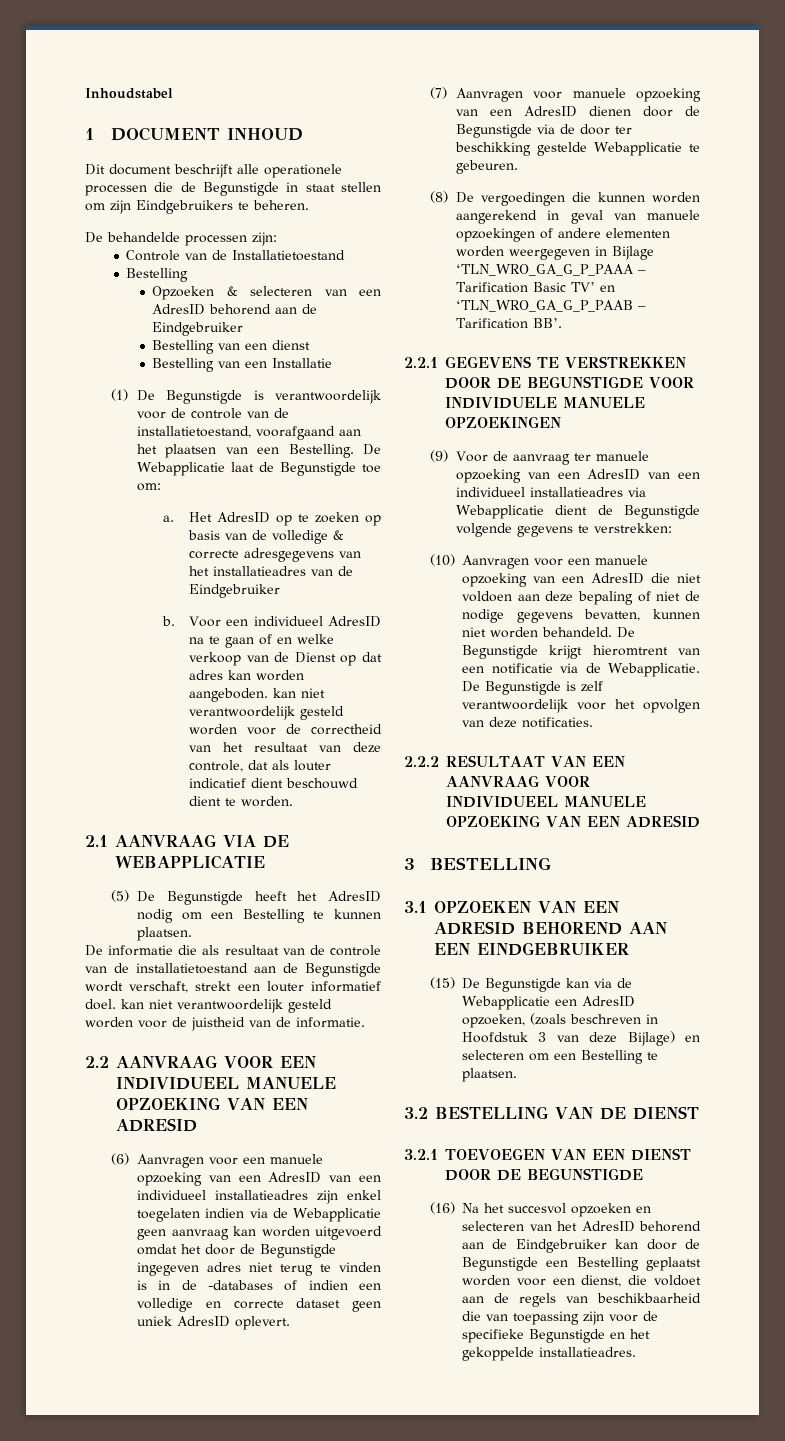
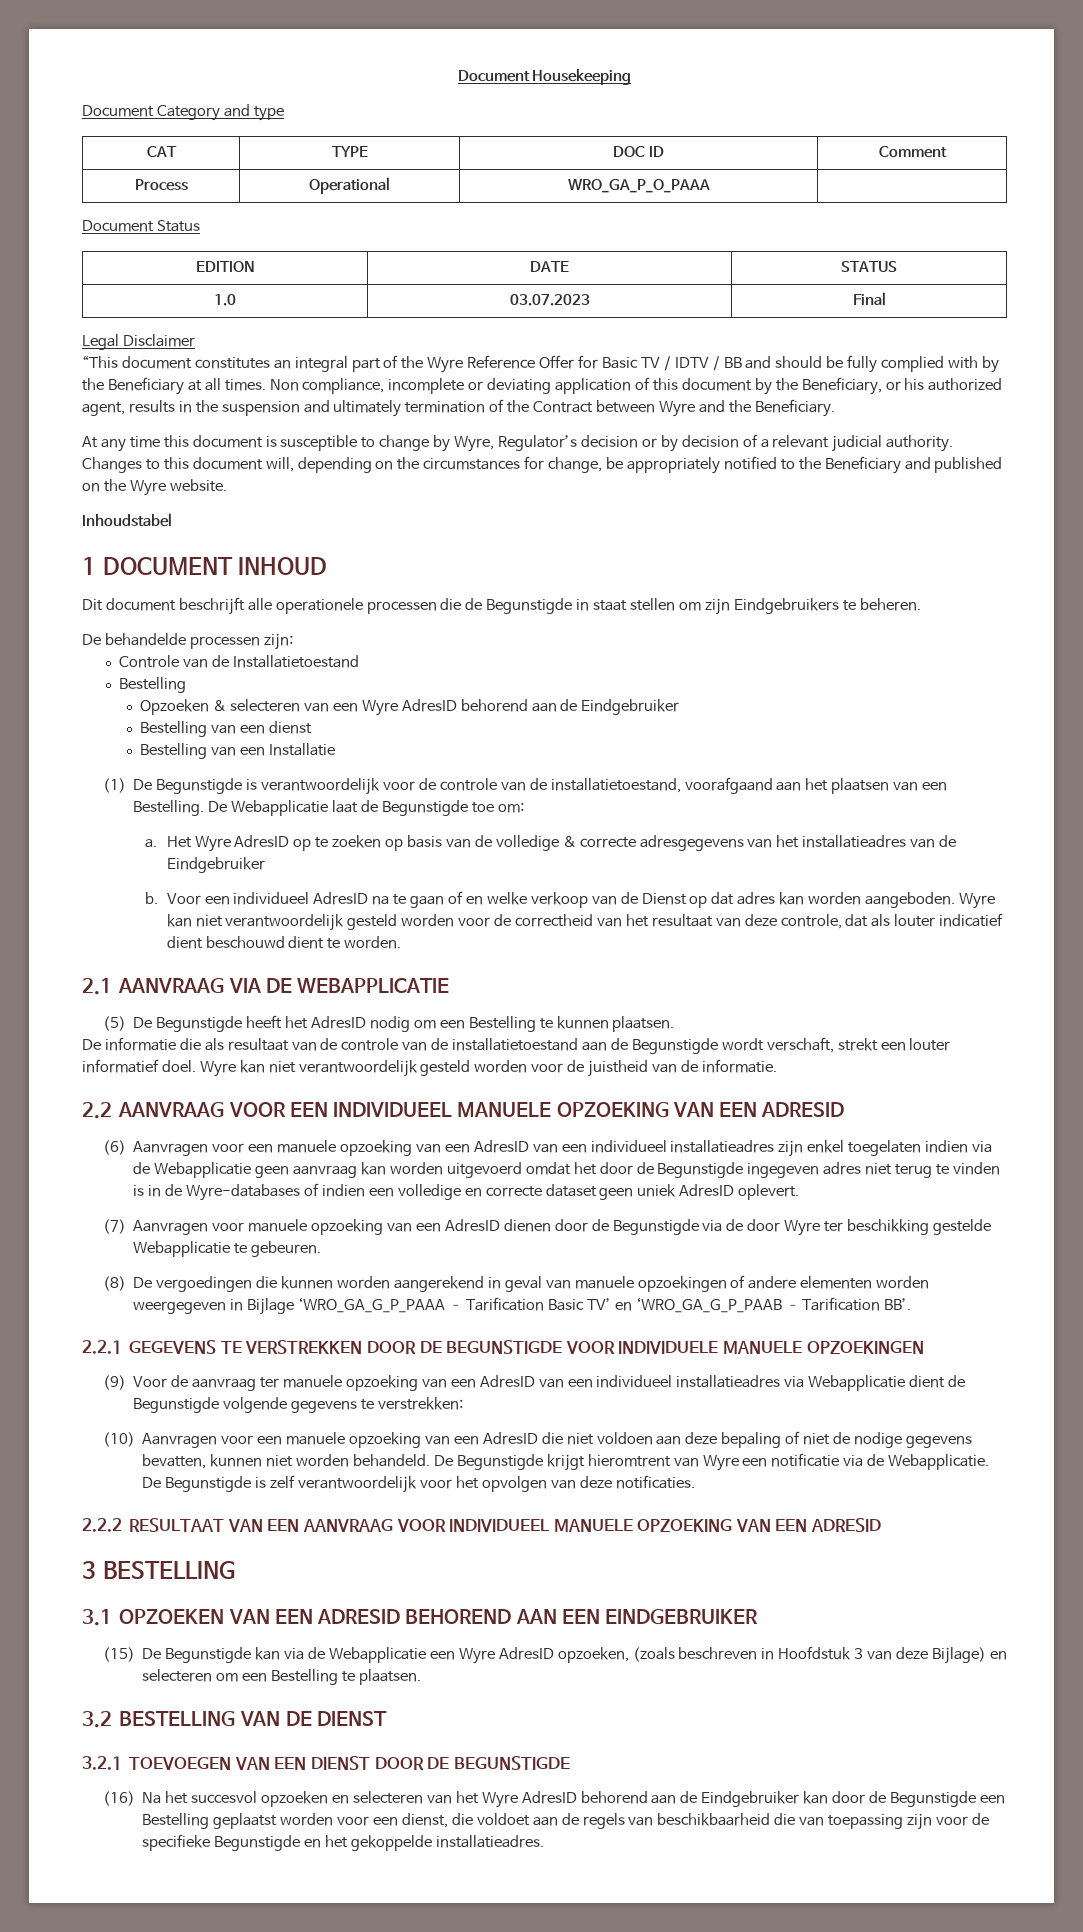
+ Document Housekeeping
+ Document Category and type
+ CAT | TYPE | DOC ID | Comment
+ Process | Operational | WRO_GA_P_O_PAAA |
+ Document Status
+ EDITION | DATE | STATUS
+ 1.0 | 03.07.2023 | Final
+ Legal Disclaimer
+ “This document constitutes an integral part of the Wyre Reference Offer for Basic TV / IDTV / BB and should be fully complied with by the Beneficiary at all times. Non compliance, incomplete or deviating application of this document by the Beneficiary, or his authorized agent, results in the suspension and ultimately termination of the Contract between Wyre and the Beneficiary.
+ At any time this document is susceptible to change by Wyre, Regulator’s decision or by decision of a relevant judicial authority. Changes to this document will, depending on the circumstances for change, be appropriately notified to the Beneficiary and published on the Wyre website.
- Opzoeken & selecteren van een AdresID behorend aan de Eindgebruiker
+ Opzoeken & selecteren van een Wyre AdresID behorend aan de Eindgebruiker
- Het AdresID op te zoeken op basis van de volledige & correcte adresgegevens van het installatieadres van de Eindgebruiker
+ Het Wyre AdresID op te zoeken op basis van de volledige & correcte adresgegevens van het installatieadres van de Eindgebruiker
- Voor een individueel AdresID na te gaan of en welke verkoop van de Dienst op dat adres kan worden aangeboden. kan niet verantwoordelijk gesteld worden voor de correctheid van het resultaat van deze controle, dat als louter indicatief dient beschouwd dient te worden.
+ Voor een individueel AdresID na te gaan of en welke verkoop van de Dienst op dat adres kan worden aangeboden. Wyre kan niet verantwoordelijk gesteld worden voor de correctheid van het resultaat van deze controle, dat als louter indicatief dient beschouwd dient te worden.
- De informatie die als resultaat van de controle van de installatietoestand aan de Begunstigde wordt verschaft, strekt een louter informatief doel. kan niet verantwoordelijk gesteld worden voor de juistheid van de informatie.
+ De informatie die als resultaat van de controle van de installatietoestand aan de Begunstigde wordt verschaft, strekt een louter informatief doel. Wyre kan niet verantwoordelijk gesteld worden voor de juistheid van de informatie.
- (6) Aanvragen voor een manuele opzoeking van een AdresID van een individueel installatieadres zijn enkel toegelaten indien via de Webapplicatie geen aanvraag kan worden uitgevoerd omdat het door de Begunstigde ingegeven adres niet terug te vinden is in de -databases of indien een volledige en correcte dataset geen uniek AdresID oplevert.
+ (6) Aanvragen voor een manuele opzoeking van een AdresID van een individueel installatieadres zijn enkel toegelaten indien via de Webapplicatie geen aanvraag kan worden uitgevoerd omdat het door de Begunstigde ingegeven adres niet terug te vinden is in de Wyre-databases of indien een volledige en correcte dataset geen uniek AdresID oplevert.
- (7) Aanvragen voor manuele opzoeking van een AdresID dienen door de Begunstigde via de door ter beschikking gestelde Webapplicatie te gebeuren.
+ (7) Aanvragen voor manuele opzoeking van een AdresID dienen door de Begunstigde via de door Wyre ter beschikking gestelde Webapplicatie te gebeuren.
- (8) De vergoedingen die kunnen worden aangerekend in geval van manuele opzoekingen of andere elementen worden weergegeven in Bijlage ‘TLN_WRO_GA_G_P_PAAA – Tarification Basic TV’ en ‘TLN_WRO_GA_G_P_PAAB – Tarification BB’.
+ (8) De vergoedingen die kunnen worden aangerekend in geval van manuele opzoekingen of andere elementen worden weergegeven in Bijlage ‘WRO_GA_G_P_PAAA – Tarification Basic TV’ en ‘WRO_GA_G_P_PAAB – Tarification BB’.
- De Begunstigde krijgt hieromtrent van een notificatie via de Webapplicatie.
+ De Begunstigde krijgt hieromtrent van Wyre een notificatie via de Webapplicatie.
- (15) De Begunstigde kan via de Webapplicatie een AdresID opzoeken, (zoals beschreven in Hoofdstuk 3 van deze Bijlage) en selecteren om een Bestelling te plaatsen.
+ (15) De Begunstigde kan via de Webapplicatie een Wyre AdresID opzoeken, (zoals beschreven in Hoofdstuk 3 van deze Bijlage) en selecteren om een Bestelling te plaatsen.
- (16) Na het succesvol opzoeken en selecteren van het AdresID behorend aan de Eindgebruiker kan door de Begunstigde een Bestelling geplaatst worden voor een dienst, die voldoet aan de regels van beschikbaarheid die van toepassing zijn voor de specifieke Begunstigde en het gekoppelde installatieadres.
+ (16) Na het succesvol opzoeken en selecteren van het Wyre AdresID behorend aan de Eindgebruiker kan door de Begunstigde een Bestelling geplaatst worden voor een dienst, die voldoet aan de regels van beschikbaarheid die van toepassing zijn voor de specifieke Begunstigde en het gekoppelde installatieadres.

